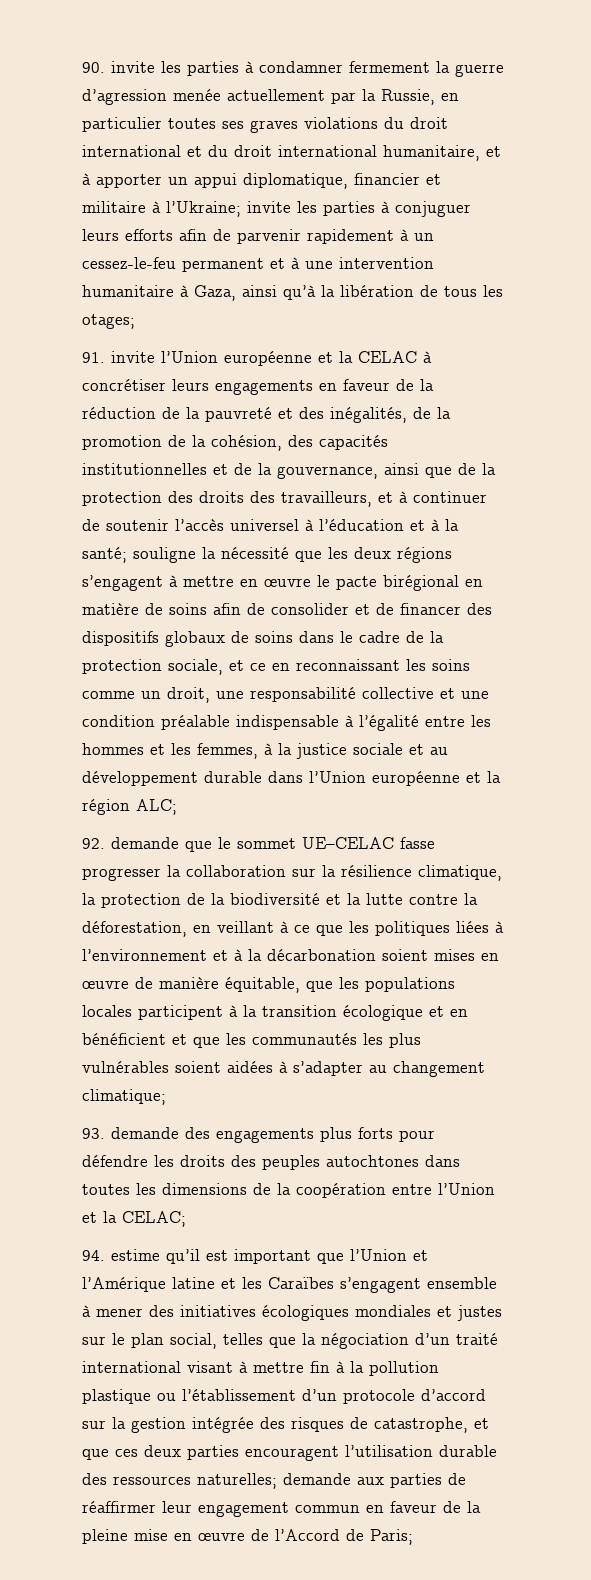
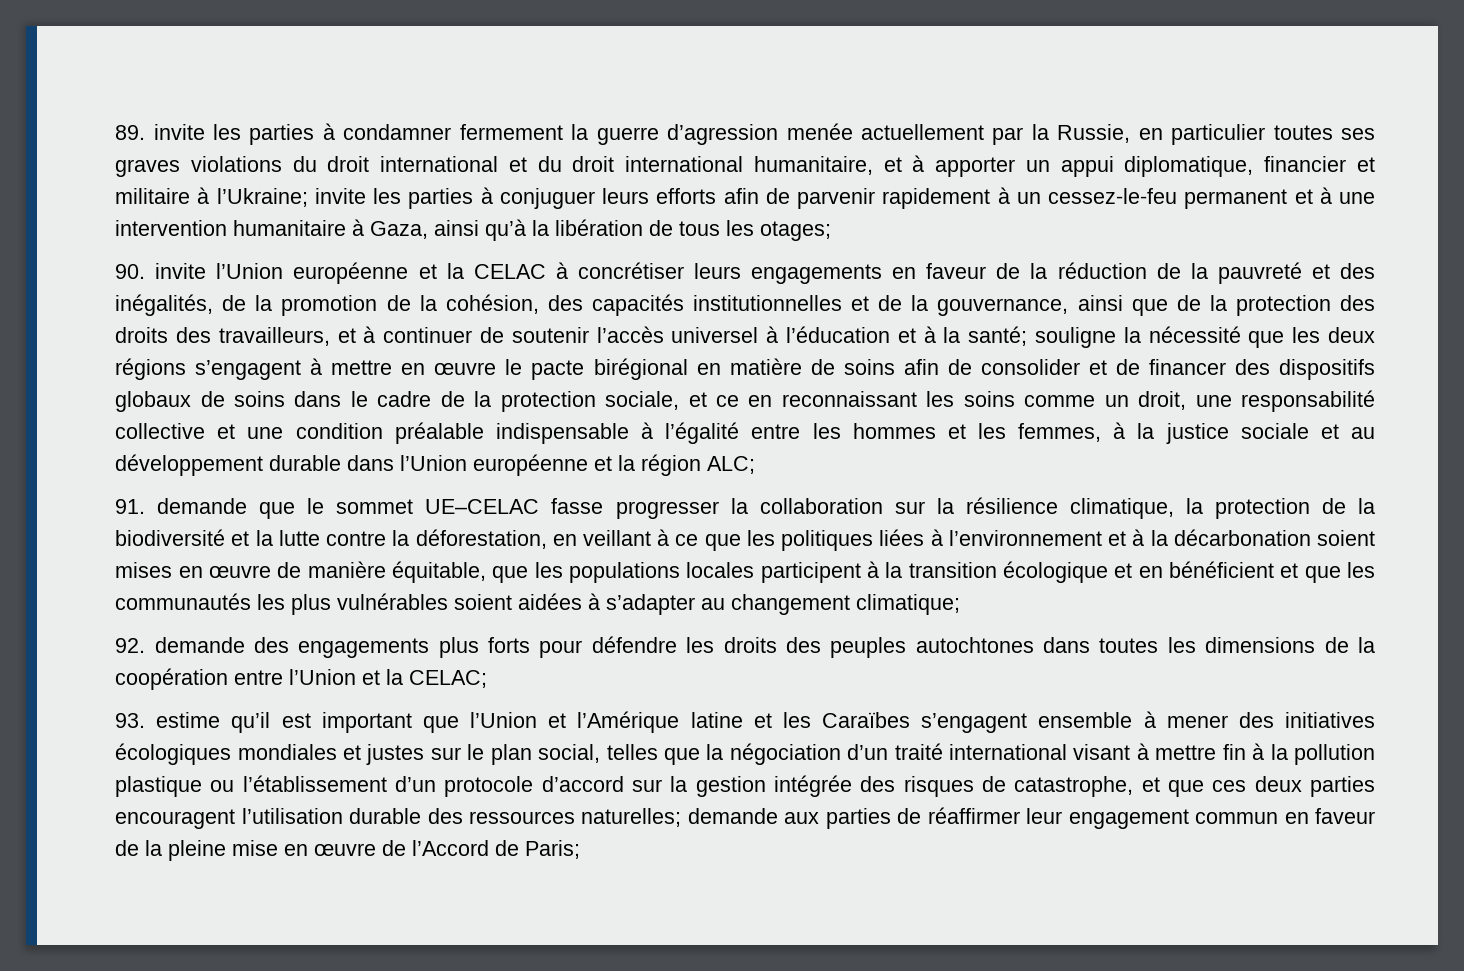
- 90. invite les parties à condamner fermement la guerre d’agression menée actuellement par la Russie, en particulier toutes ses graves violations du droit international et du droit international humanitaire, et à apporter un appui diplomatique, financier et militaire à l’Ukraine;
+ 89. invite les parties à condamner fermement la guerre d’agression menée actuellement par la Russie, en particulier toutes ses graves violations du droit international et du droit international humanitaire, et à apporter un appui diplomatique, financier et militaire à l’Ukraine;
- 91. invite l’Union européenne et la CELAC à concrétiser leurs engagements en faveur de la réduction de la pauvreté et des inégalités, de la promotion de la cohésion, des capacités institutionnelles et de la gouvernance, ainsi que de la protection des droits des travailleurs, et à continuer de soutenir l’accès universel à l’éducation et à la santé;
+ 90. invite l’Union européenne et la CELAC à concrétiser leurs engagements en faveur de la réduction de la pauvreté et des inégalités, de la promotion de la cohésion, des capacités institutionnelles et de la gouvernance, ainsi que de la protection des droits des travailleurs, et à continuer de soutenir l’accès universel à l’éducation et à la santé;
- 92. demande que le sommet UE–CELAC fasse progresser la collaboration sur la résilience climatique, la protection de la biodiversité et la lutte contre la déforestation, en veillant à ce que les politiques liées à l’environnement et à la décarbonation soient mises en œuvre de manière équitable, que les populations locales participent à la transition écologique et en bénéficient et que les communautés les plus vulnérables soient aidées à s’adapter au changement climatique;
+ 91. demande que le sommet UE–CELAC fasse progresser la collaboration sur la résilience climatique, la protection de la biodiversité et la lutte contre la déforestation, en veillant à ce que les politiques liées à l’environnement et à la décarbonation soient mises en œuvre de manière équitable, que les populations locales participent à la transition écologique et en bénéficient et que les communautés les plus vulnérables soient aidées à s’adapter au changement climatique;
- 93. demande des engagements plus forts pour défendre les droits des peuples autochtones dans toutes les dimensions de la coopération entre l’Union et la CELAC;
+ 92. demande des engagements plus forts pour défendre les droits des peuples autochtones dans toutes les dimensions de la coopération entre l’Union et la CELAC;
- 94. estime qu’il est important que l’Union et l’Amérique latine et les Caraïbes s’engagent ensemble à mener des initiatives écologiques mondiales et justes sur le plan social, telles que la négociation d’un traité international visant à mettre fin à la pollution plastique ou l’établissement d’un protocole d’accord sur la gestion intégrée des risques de catastrophe, et que ces deux parties encouragent l’utilisation durable des ressources naturelles;
+ 93. estime qu’il est important que l’Union et l’Amérique latine et les Caraïbes s’engagent ensemble à mener des initiatives écologiques mondiales et justes sur le plan social, telles que la négociation d’un traité international visant à mettre fin à la pollution plastique ou l’établissement d’un protocole d’accord sur la gestion intégrée des risques de catastrophe, et que ces deux parties encouragent l’utilisation durable des ressources naturelles;

